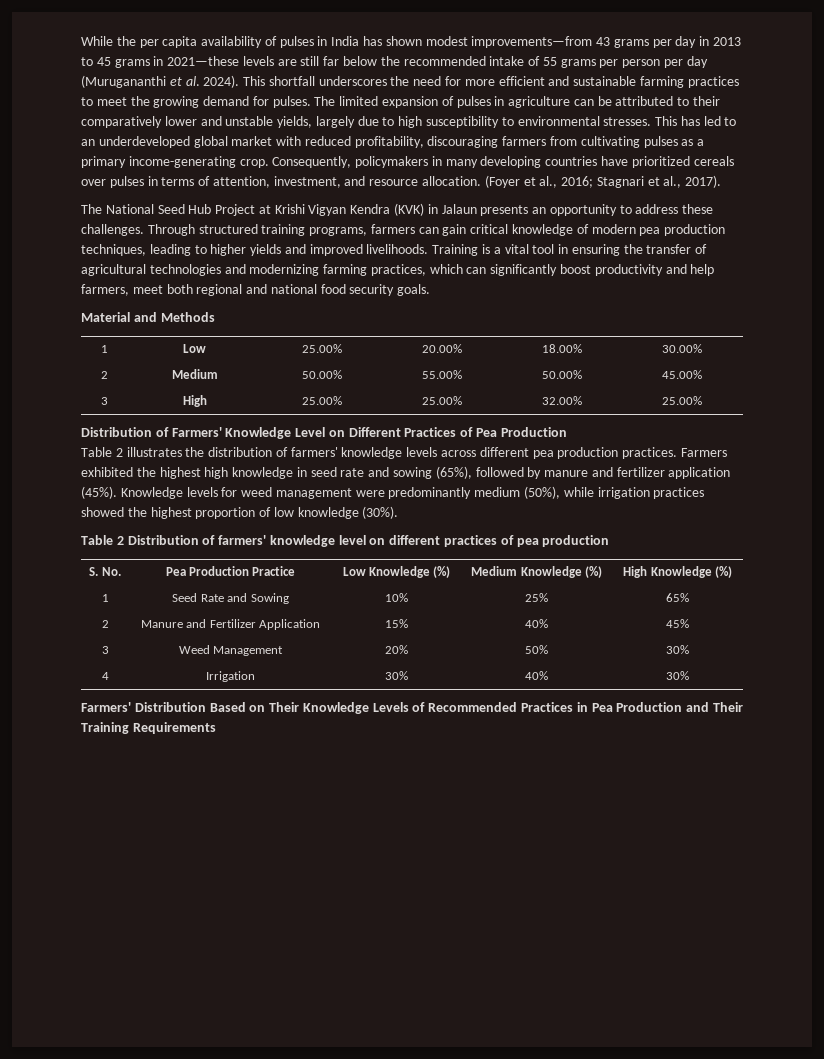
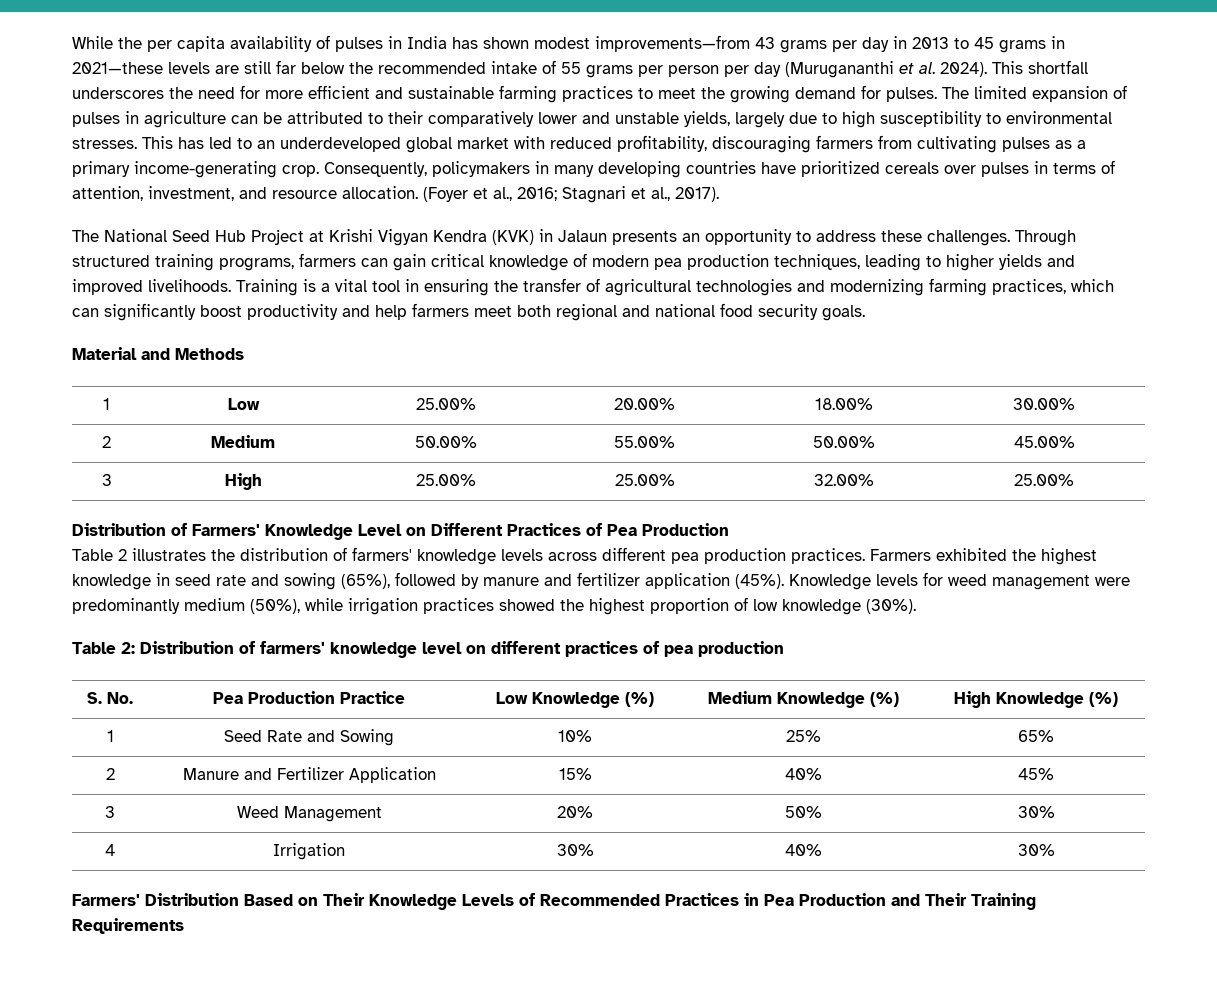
- Training is a vital tool in ensuring the transfer of agricultural technologies and modernizing farming practices, which can significantly boost productivity and help farmers, meet both regional and national food security goals.
+ Training is a vital tool in ensuring the transfer of agricultural technologies and modernizing farming practices, which can significantly boost productivity and help farmers meet both regional and national food security goals.
- Farmers exhibited the highest high knowledge in seed rate and sowing (65%), followed by manure and fertilizer application (45%).
+ Farmers exhibited the highest knowledge in seed rate and sowing (65%), followed by manure and fertilizer application (45%).
- Table 2 Distribution of farmers' knowledge level on different practices of pea production
+ Table 2: Distribution of farmers' knowledge level on different practices of pea production

